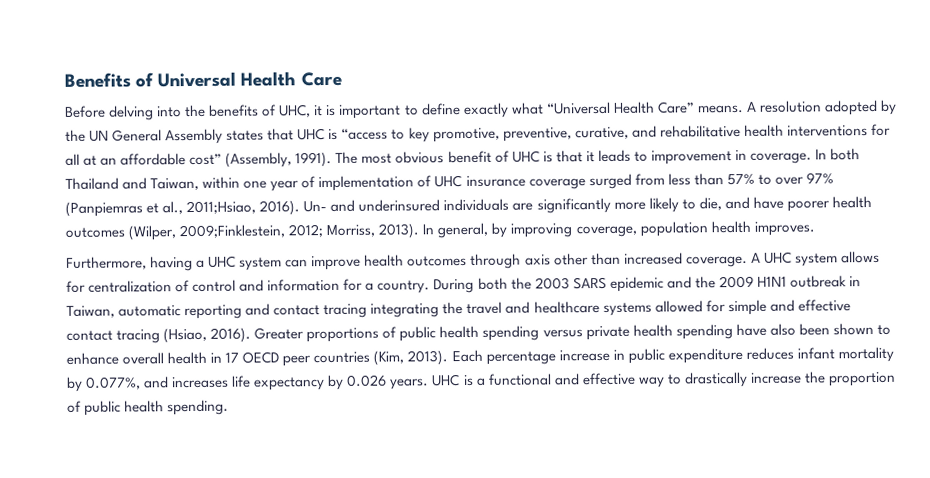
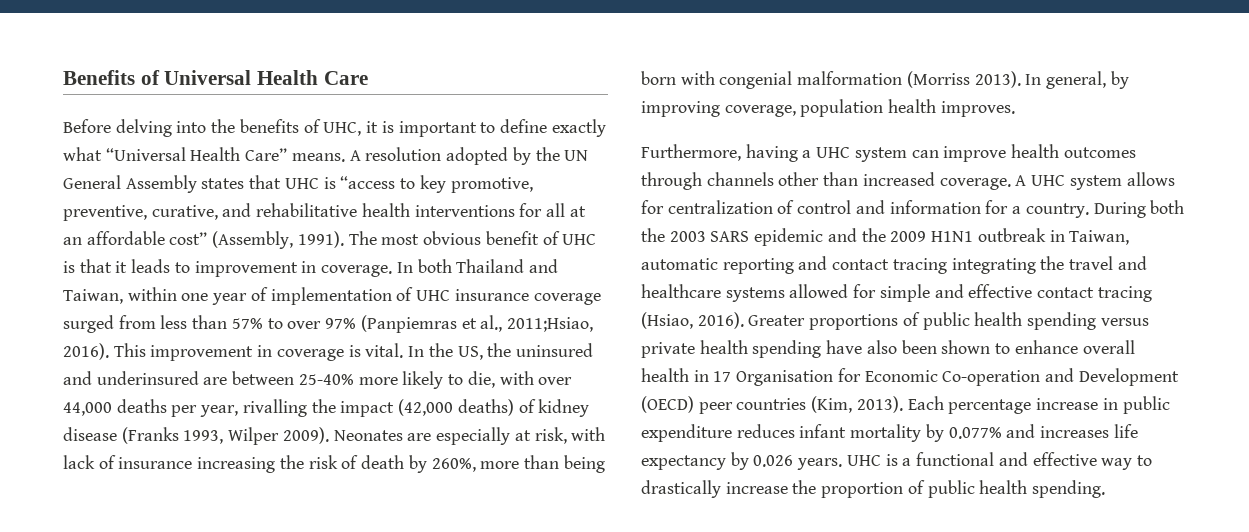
- Un- and underinsured individuals are significantly more likely to die, and have poorer health outcomes (Wilper, 2009;Finklestein, 2012; Morriss, 2013).
+ This improvement in coverage is vital. In the US, the uninsured and underinsured are between 25-40% more likely to die, with over 44,000 deaths per year, rivalling the impact (42,000 deaths) of kidney disease (Franks 1993, Wilper 2009). Neonates are especially at risk, with lack of insurance increasing the risk of death by 260%, more than being born with congenial malformation (Morriss 2013).
- Furthermore, having a UHC system can improve health outcomes through axis other than increased coverage.
+ Furthermore, having a UHC system can improve health outcomes through channels other than increased coverage.
- Greater proportions of public health spending versus private health spending have also been shown to enhance overall health in 17 OECD peer countries (Kim, 2013).
+ Greater proportions of public health spending versus private health spending have also been shown to enhance overall health in 17 Organisation for Economic Co-operation and Development (OECD) peer countries (Kim, 2013).
- Each percentage increase in public expenditure reduces infant mortality by 0.077%, and increases life expectancy by 0.026 years.
+ Each percentage increase in public expenditure reduces infant mortality by 0.077% and increases life expectancy by 0.026 years.

